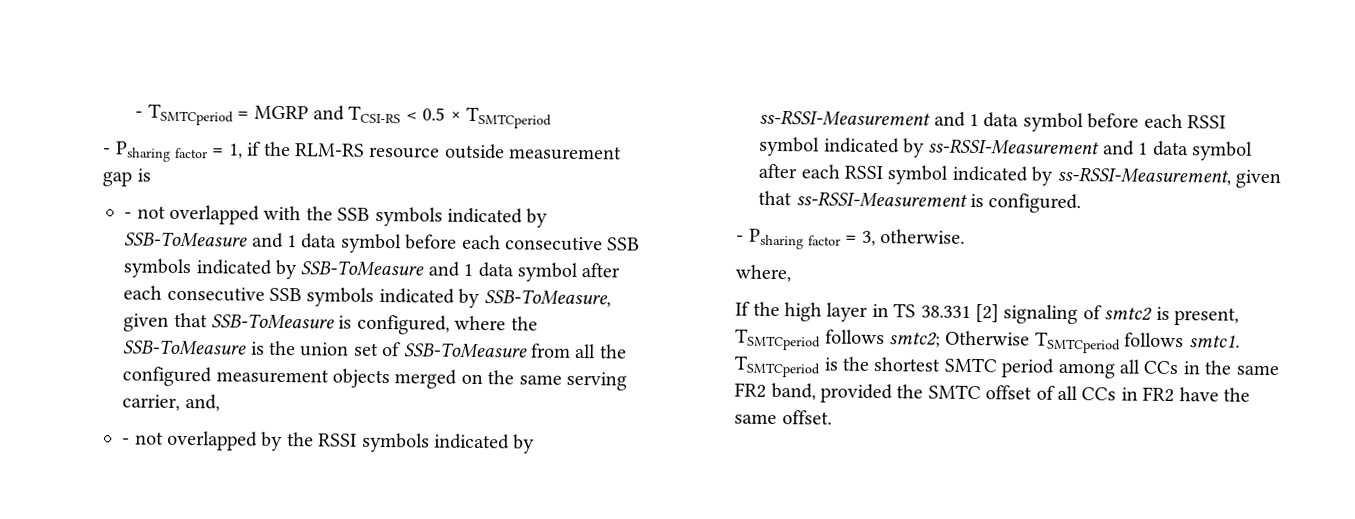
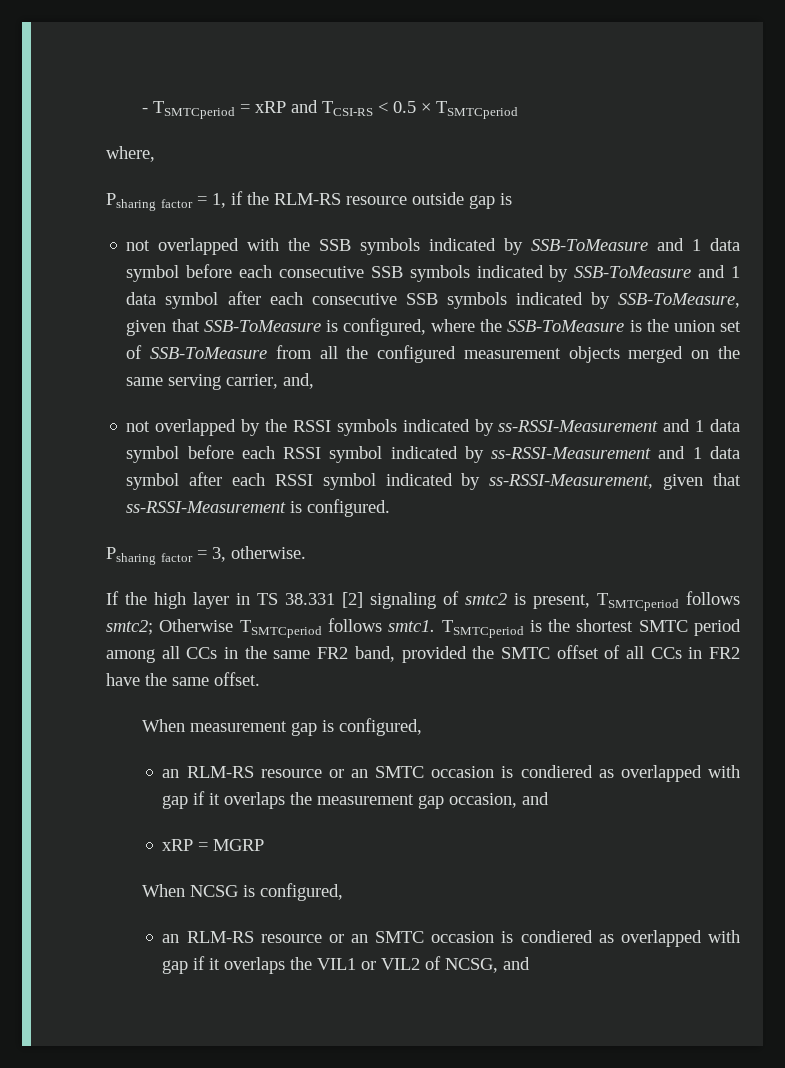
- - TSMTCperiod = MGRP and TCSI-RS < 0.5 × TSMTCperiod
+ - TSMTCperiod = xRP and TCSI-RS < 0.5 × TSMTCperiod
- - Psharing factor = 1, if the RLM-RS resource outside measurement gap is
+ where,
+ Psharing factor = 1, if the RLM-RS resource outside gap is
- - not overlapped with the SSB symbols indicated by SSB-ToMeasure and 1 data symbol before each consecutive SSB symbols indicated by SSB-ToMeasure and 1 data symbol after each consecutive SSB symbols indicated by SSB-ToMeasure, given that SSB-ToMeasure is configured, where the SSB-ToMeasure is the union set of SSB-ToMeasure from all the configured measurement objects merged on the same serving carrier, and,
+ not overlapped with the SSB symbols indicated by SSB-ToMeasure and 1 data symbol before each consecutive SSB symbols indicated by SSB-ToMeasure and 1 data symbol after each consecutive SSB symbols indicated by SSB-ToMeasure, given that SSB-ToMeasure is configured, where the SSB-ToMeasure is the union set of SSB-ToMeasure from all the configured measurement objects merged on the same serving carrier, and,
- - not overlapped by the RSSI symbols indicated by ss-RSSI-Measurement and 1 data symbol before each RSSI symbol indicated by ss-RSSI-Measurement and 1 data symbol after each RSSI symbol indicated by ss-RSSI-Measurement, given that ss-RSSI-Measurement is configured.
+ not overlapped by the RSSI symbols indicated by ss-RSSI-Measurement and 1 data symbol before each RSSI symbol indicated by ss-RSSI-Measurement and 1 data symbol after each RSSI symbol indicated by ss-RSSI-Measurement, given that ss-RSSI-Measurement is configured.
- - Psharing factor = 3, otherwise.
+ Psharing factor = 3, otherwise.
- where,
+ When measurement gap is configured,
+ an RLM-RS resource or an SMTC occasion is condiered as overlapped with gap if it overlaps the measurement gap occasion, and
+ xRP = MGRP
+ When NCSG is configured,
+ an RLM-RS resource or an SMTC occasion is condiered as overlapped with gap if it overlaps the VIL1 or VIL2 of NCSG, and

